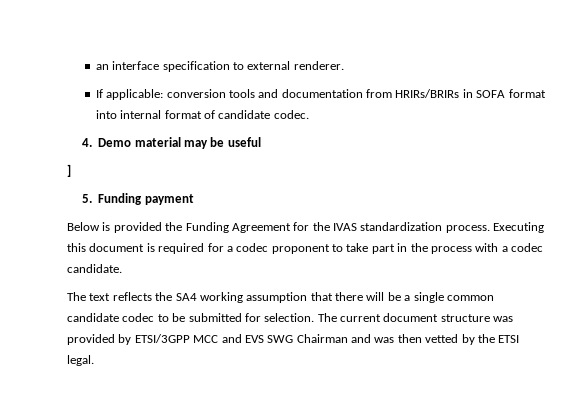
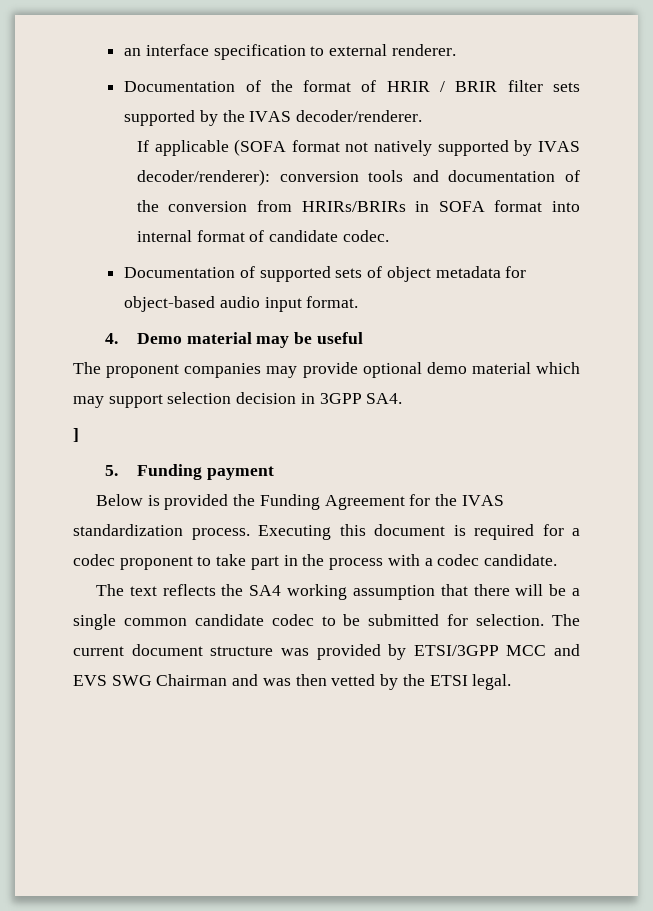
- If applicable: conversion tools and documentation from HRIRs/BRIRs in SOFA format into internal format of candidate codec.
+ Documentation of the format of HRIR / BRIR filter sets supported by the IVAS decoder/renderer.
+ If applicable (SOFA format not natively supported by IVAS decoder/renderer): conversion tools and documentation of the conversion from HRIRs/BRIRs in SOFA format into internal format of candidate codec.
+ Documentation of supported sets of object metadata for object-based audio input format.
+ The proponent companies may provide optional demo material which may support selection decision in 3GPP SA4.

